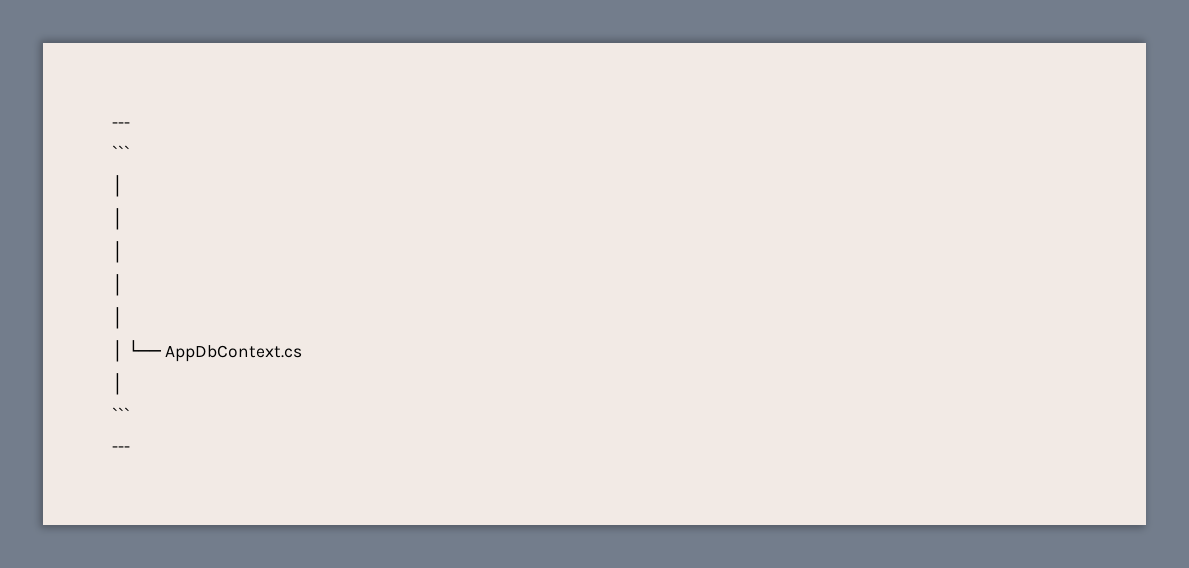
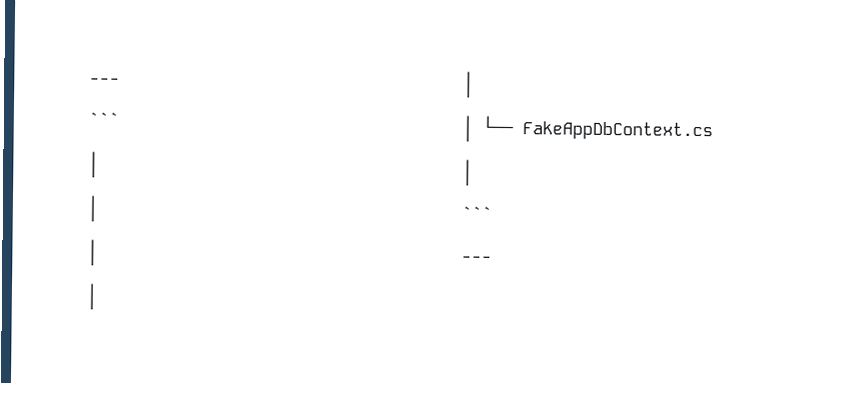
- │ └── AppDbContext.cs
+ │ └── FakeAppDbContext.cs

